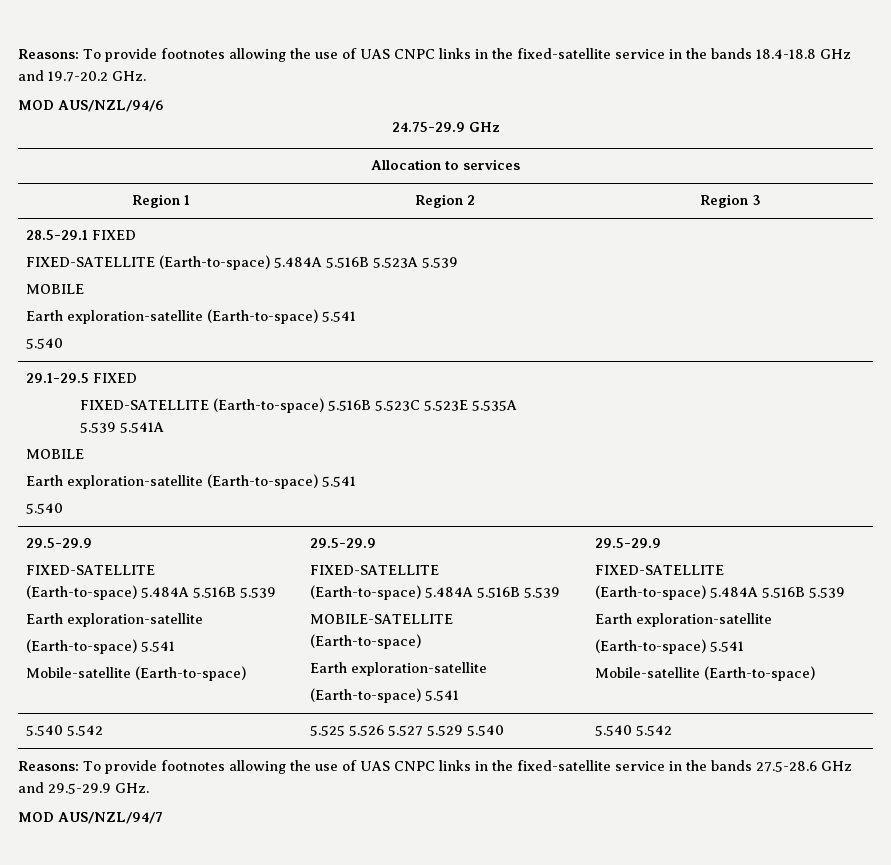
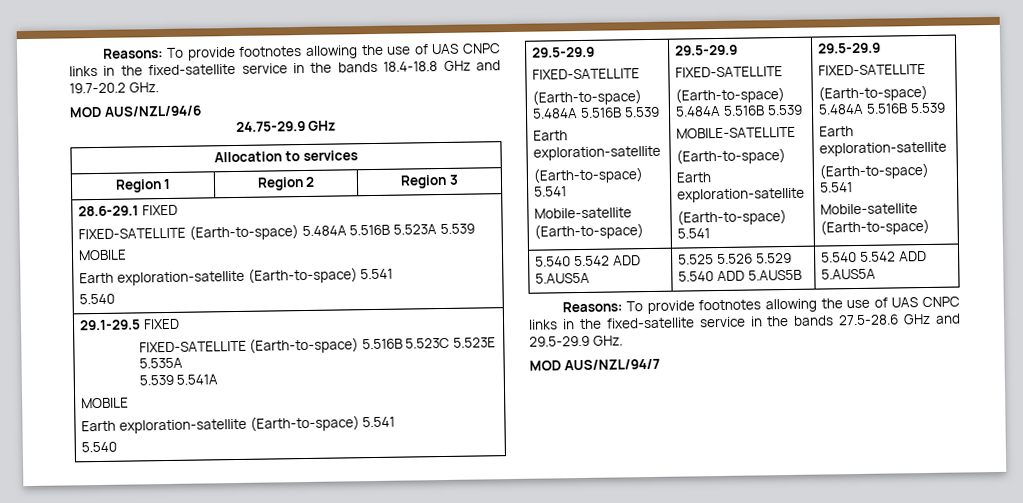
- 28.5-29.1 FIXED
+ 28.6-29.1 FIXED
- 5.540 5.542 | 5.525 5.526 5.527 5.529 5.540 | 5.540 5.542
+ 5.540 5.542 ADD 5.AUS5A | 5.525 5.526 5.529 5.540 ADD 5.AUS5B | 5.540 5.542 ADD 5.AUS5A

